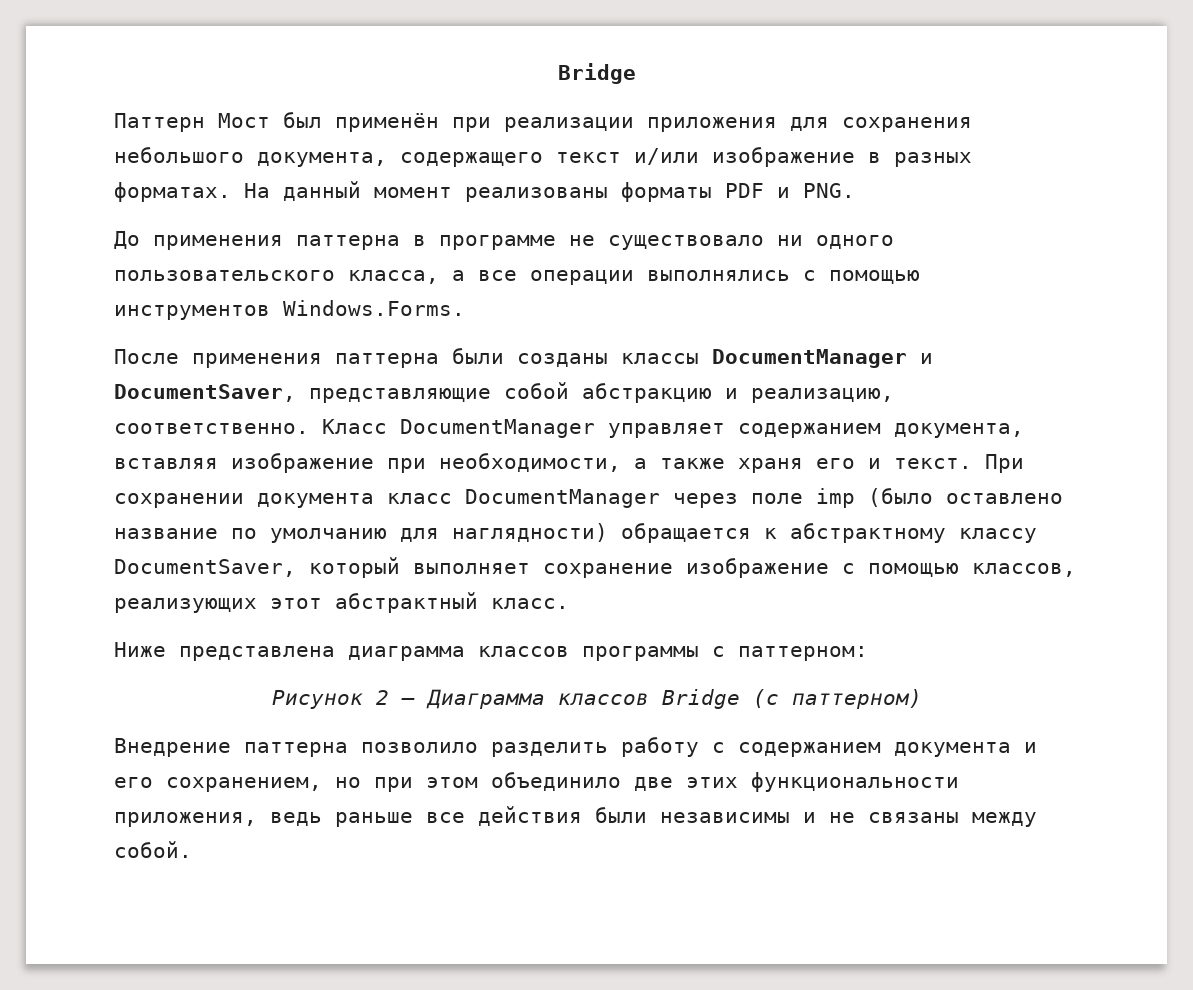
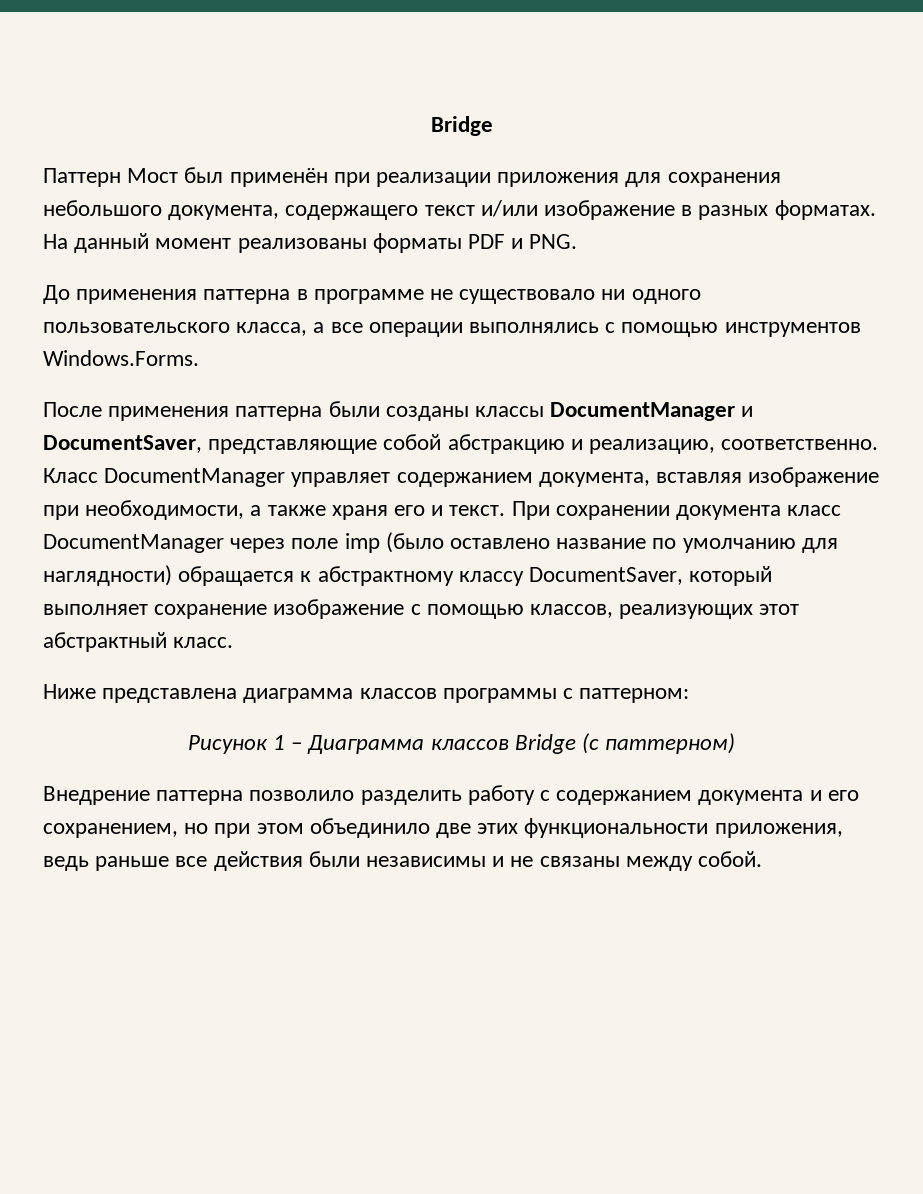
- Рисунок 2 – Диаграмма классов Bridge (с паттерном)
+ Рисунок 1 – Диаграмма классов Bridge (с паттерном)

